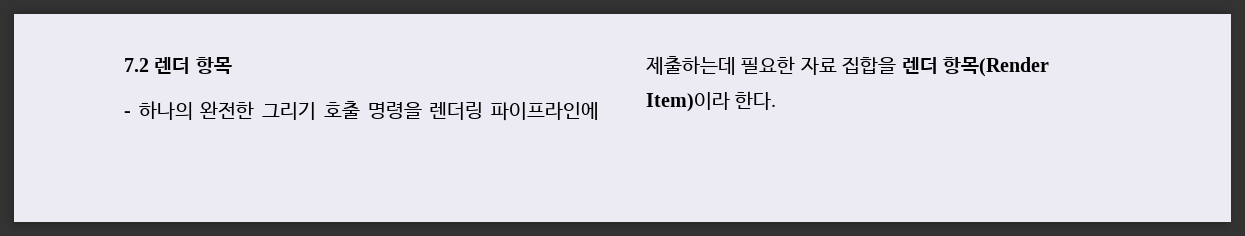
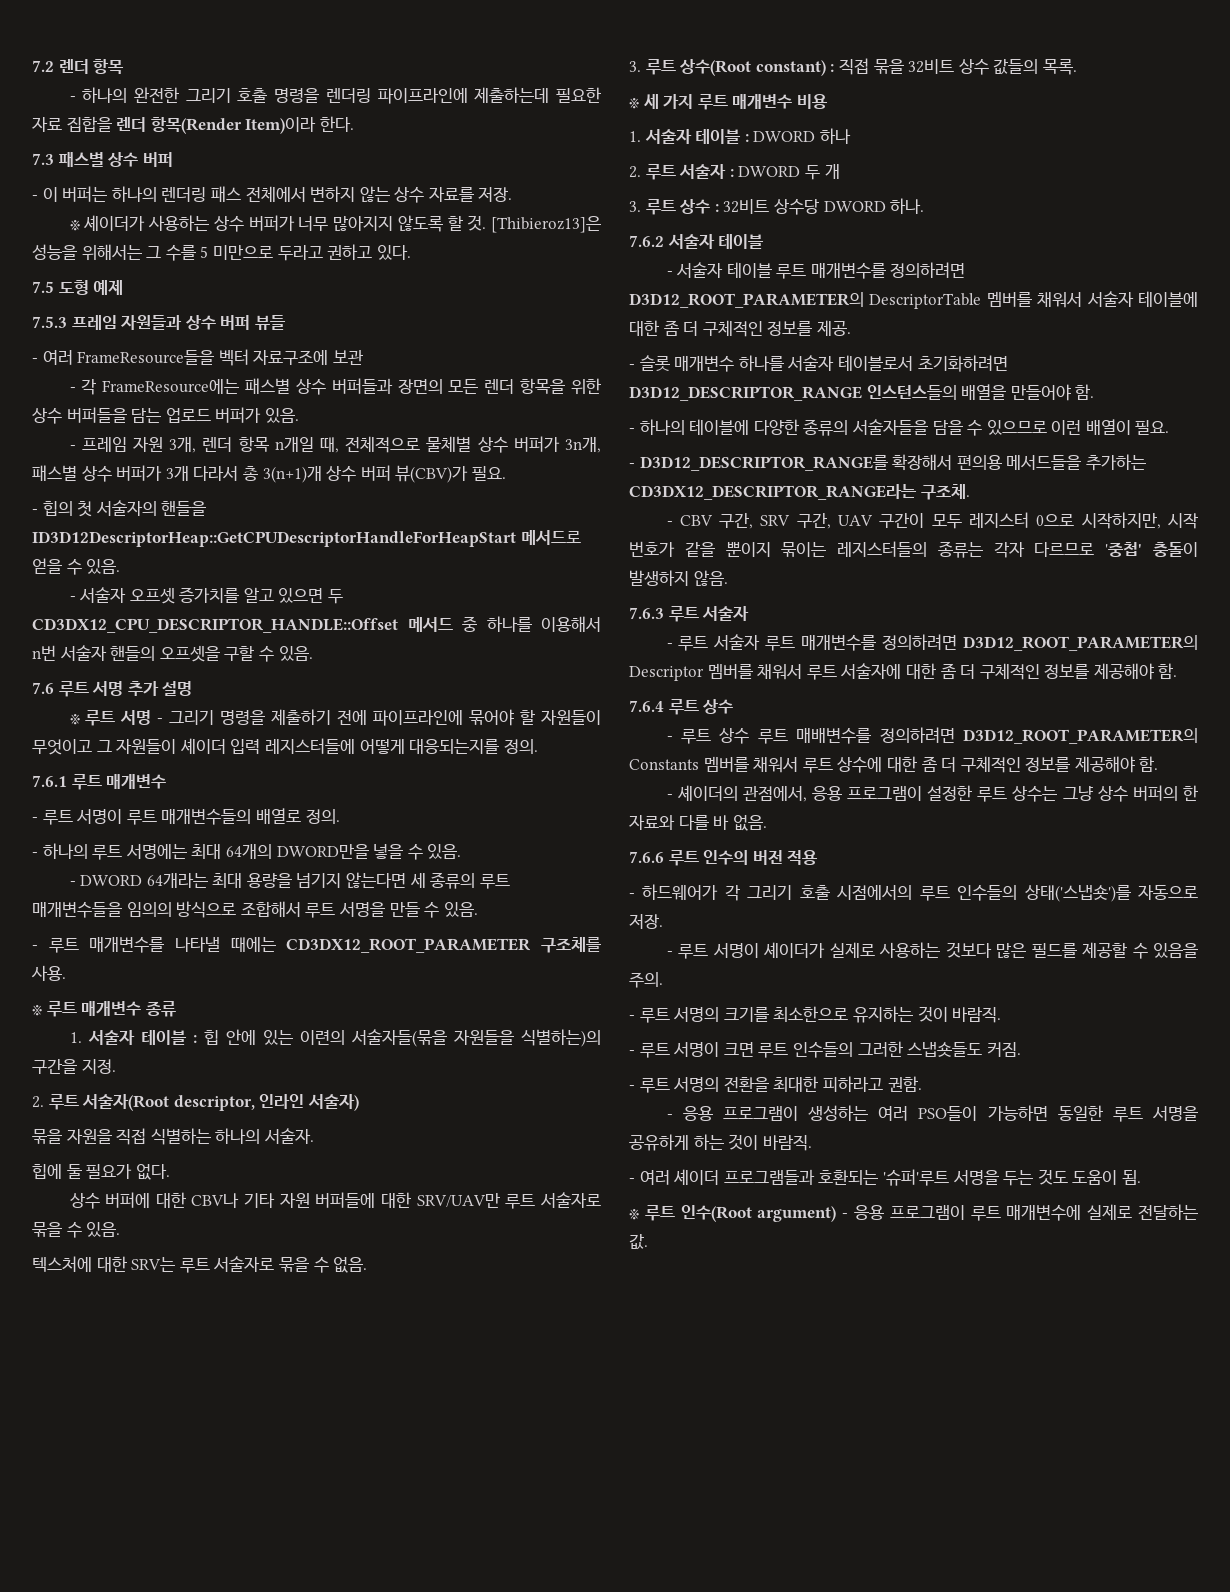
+ 7.3 패스별 상수 버퍼
+ - 이 버퍼는 하나의 렌더링 패스 전체에서 변하지 않는 상수 자료를 저장.
+ ※ 셰이더가 사용하는 상수 버퍼가 너무 많아지지 않도록 할 것. [Thibieroz13]은 성능을 위해서는 그 수를 5 미만으로 두라고 권하고 있다.
+ 7.5 도형 예제
+ 7.5.3 프레임 자원들과 상수 버퍼 뷰들
+ - 여러 FrameResource들을 벡터 자료구조에 보관
+ - 각 FrameResource에는 패스별 상수 버퍼들과 장면의 모든 렌더 항목을 위한 상수 버퍼들을 담는 업로드 버퍼가 있음.
+ - 프레임 자원 3개, 렌더 항목 n개일 때, 전체적으로 물체별 상수 버퍼가 3n개, 패스별 상수 버퍼가 3개 다라서 총 3(n+1)개 상수 버퍼 뷰(CBV)가 필요.
+ - 힙의 첫 서술자의 핸들을 ID3D12DescriptorHeap::GetCPUDescriptorHandleForHeapStart 메서드로 얻을 수 있음.
+ - 서술자 오프셋 증가치를 알고 있으면 두 CD3DX12_CPU_DESCRIPTOR_HANDLE::Offset 메서드 중 하나를 이용해서 n번 서술자 핸들의 오프셋을 구할 수 있음.
+ 7.6 루트 서명 추가 설명
+ ※ 루트 서명 - 그리기 명령을 제출하기 전에 파이프라인에 묶어야 할 자원들이 무엇이고 그 자원들이 셰이더 입력 레지스터들에 어떻게 대응되는지를 정의.
+ 7.6.1 루트 매개변수
+ - 루트 서명이 루트 매개변수들의 배열로 정의.
+ - 하나의 루트 서명에는 최대 64개의 DWORD만을 넣을 수 있음.
+ - DWORD 64개라는 최대 용량을 넘기지 않는다면 세 종류의 루트 매개변수들을 임의의 방식으로 조합해서 루트 서명을 만들 수 있음.
+ - 루트 매개변수를 나타낼 때에는 CD3DX12_ROOT_PARAMETER 구조체를 사용.
+ ※ 루트 매개변수 종류
+ 1. 서술자 테이블 : 힙 안에 있는 이련의 서술자들(묶을 자원들을 식별하는)의 구간을 지정.
+ 2. 루트 서술자(Root descriptor, 인라인 서술자)
+ 묶을 자원을 직접 식별하는 하나의 서술자.
+ 힙에 둘 필요가 없다.
+ 상수 버퍼에 대한 CBV나 기타 자원 버퍼들에 대한 SRV/UAV만 루트 서술자로 묶을 수 있음.
+ 텍스처에 대한 SRV는 루트 서술자로 묶을 수 없음.
+ 3. 루트 상수(Root constant) : 직접 묶을 32비트 상수 값들의 목록.
+ ※ 세 가지 루트 매개변수 비용
+ 1. 서술자 테이블 : DWORD 하나
+ 2. 루트 서술자 : DWORD 두 개
+ 3. 루트 상수 : 32비트 상수당 DWORD 하나.
+ 7.6.2 서술자 테이블
+ - 서술자 테이블 루트 매개변수를 정의하려면 D3D12_ROOT_PARAMETER의 DescriptorTable 멤버를 채워서 서술자 테이블에 대한 좀 더 구체적인 정보를 제공.
+ - 슬롯 매개변수 하나를 서술자 테이블로서 초기화하려면 D3D12_DESCRIPTOR_RANGE 인스턴스들의 배열을 만들어야 함.
+ - 하나의 테이블에 다양한 종류의 서술자들을 담을 수 있으므로 이런 배열이 필요.
+ - D3D12_DESCRIPTOR_RANGE를 확장해서 편의용 메서드들을 추가하는 CD3DX12_DESCRIPTOR_RANGE라는 구조체.
+ - CBV 구간, SRV 구간, UAV 구간이 모두 레지스터 0으로 시작하지만, 시작 번호가 같을 뿐이지 묶이는 레지스터들의 종류는 각자 다르므로 '중첩' 충돌이 발생하지 않음.
+ 7.6.3 루트 서술자
+ - 루트 서술자 루트 매개변수를 정의하려면 D3D12_ROOT_PARAMETER의 Descriptor 멤버를 채워서 루트 서술자에 대한 좀 더 구체적인 정보를 제공해야 함.
+ 7.6.4 루트 상수
+ - 루트 상수 루트 매배변수를 정의하려면 D3D12_ROOT_PARAMETER의 Constants 멤버를 채워서 루트 상수에 대한 좀 더 구체적인 정보를 제공해야 함.
+ - 셰이더의 관점에서, 응용 프로그램이 설정한 루트 상수는 그냥 상수 버퍼의 한 자료와 다를 바 없음.
+ 7.6.6 루트 인수의 버전 적용
+ - 하드웨어가 각 그리기 호출 시점에서의 루트 인수들의 상태('스냅숏')를 자동으로 저장.
+ - 루트 서명이 셰이더가 실제로 사용하는 것보다 많은 필드를 제공할 수 있음을 주의.
+ - 루트 서명의 크기를 최소한으로 유지하는 것이 바람직.
+ - 루트 서명이 크면 루트 인수들의 그러한 스냅숏들도 커짐.
+ - 루트 서명의 전환을 최대한 피하라고 권함.
+ - 응용 프로그램이 생성하는 여러 PSO들이 가능하면 동일한 루트 서명을 공유하게 하는 것이 바람직.
+ - 여러 셰이더 프로그램들과 호환되는 '슈퍼'루트 서명을 두는 것도 도움이 됨.
+ ※ 루트 인수(Root argument) - 응용 프로그램이 루트 매개변수에 실제로 전달하는 값.

